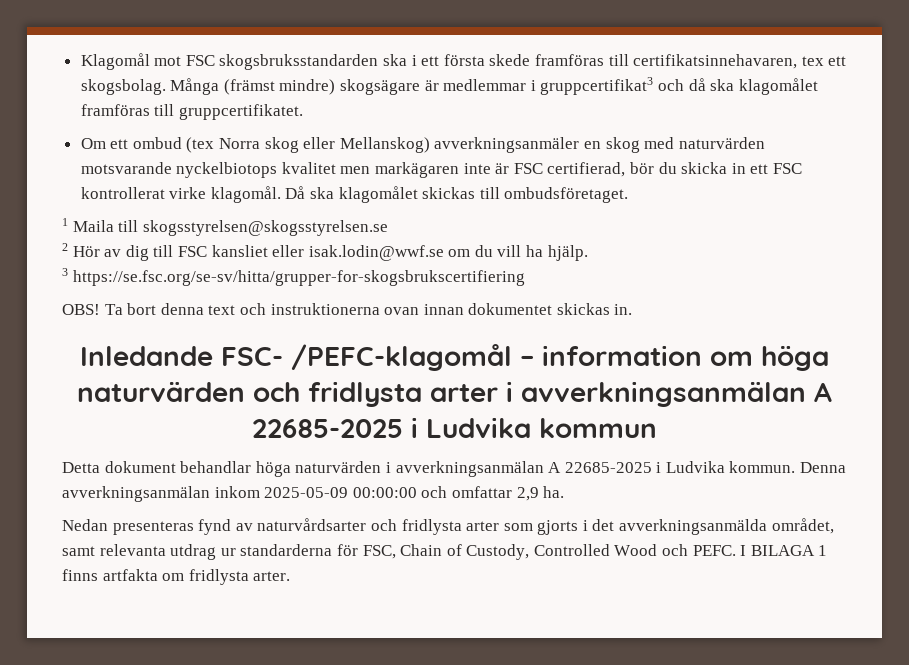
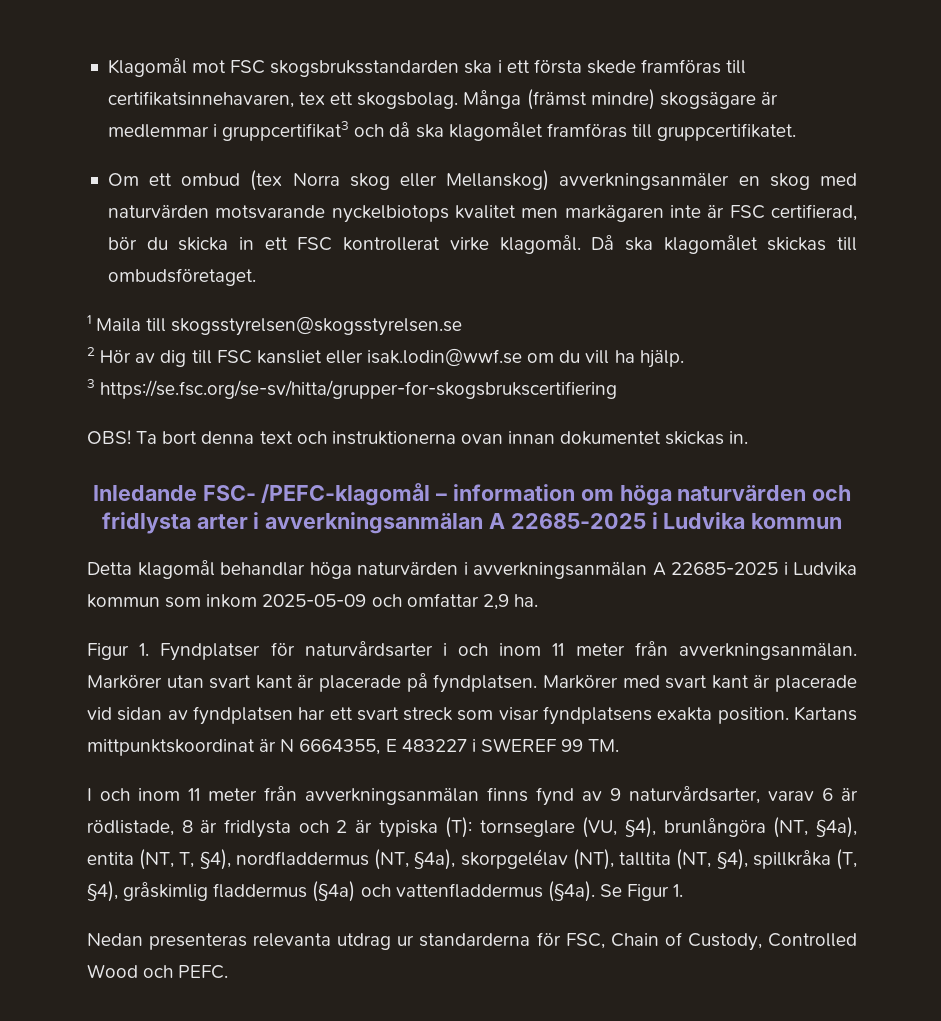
- Detta dokument behandlar höga naturvärden i avverkningsanmälan A 22685-2025 i Ludvika kommun. Denna avverkningsanmälan inkom 2025-05-09 00:00:00 och omfattar 2,9 ha.
+ Detta klagomål behandlar höga naturvärden i avverkningsanmälan A 22685-2025 i Ludvika kommun som inkom 2025-05-09 och omfattar 2,9 ha.
- Nedan presenteras fynd av naturvårdsarter och fridlysta arter som gjorts i det avverkningsanmälda området, samt relevanta utdrag ur standarderna för FSC, Chain of Custody, Controlled Wood och PEFC. I BILAGA 1 finns artfakta om fridlysta arter.
+ Figur 1. Fyndplatser för naturvårdsarter i och inom 11 meter från avverkningsanmälan. Markörer utan svart kant är placerade på fyndplatsen. Markörer med svart kant är placerade vid sidan av fyndplatsen har ett svart streck som visar fyndplatsens exakta position. Kartans mittpunktskoordinat är N 6664355, E 483227 i SWEREF 99 TM.
+ I och inom 11 meter från avverkningsanmälan finns fynd av 9 naturvårdsarter, varav 6 är rödlistade, 8 är fridlysta och 2 är typiska (T): tornseglare (VU, §4), brunlångöra (NT, §4a), entita (NT, T, §4), nordfladdermus (NT, §4a), skorpgelélav (NT), talltita (NT, §4), spillkråka (T, §4), gråskimlig fladdermus (§4a) och vattenfladdermus (§4a). Se Figur 1.
+ Nedan presenteras relevanta utdrag ur standarderna för FSC, Chain of Custody, Controlled Wood och PEFC.

